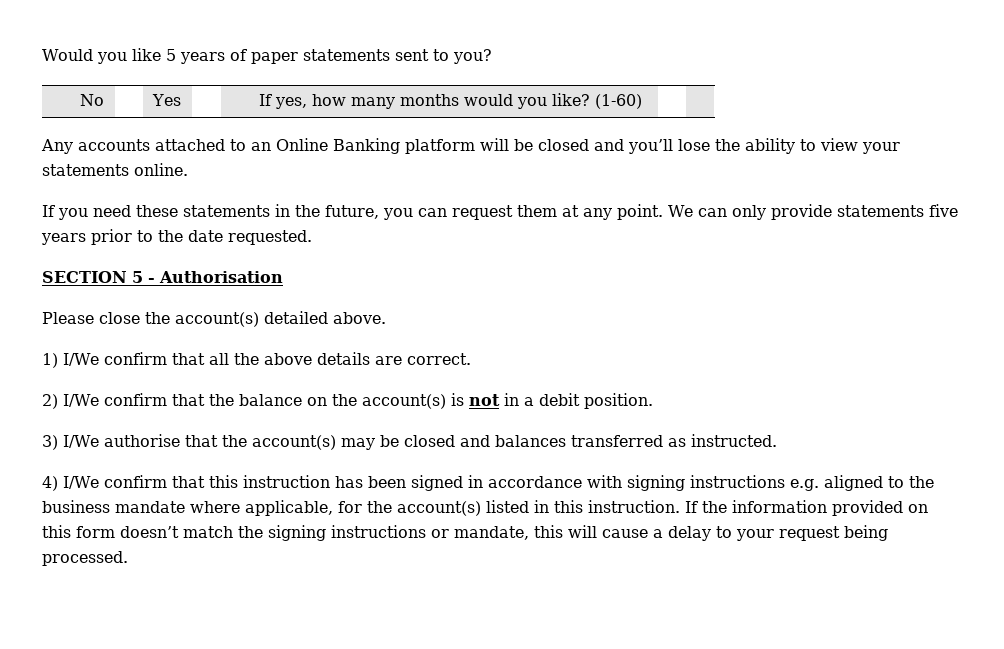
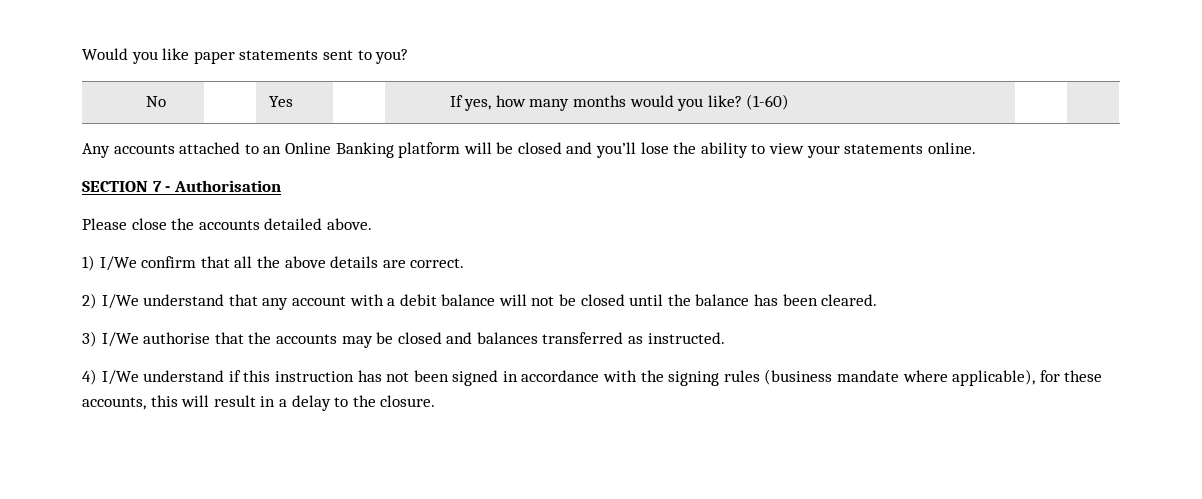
- Would you like 5 years of paper statements sent to you?
+ Would you like paper statements sent to you?
- If you need these statements in the future, you can request them at any point. We can only provide statements five years prior to the date requested.
- SECTION 5 - Authorisation
+ SECTION 7 - Authorisation
- Please close the account(s) detailed above.
+ Please close the accounts detailed above.
- 2) I/We confirm that the balance on the account(s) is not in a debit position.
+ 2) I/We understand that any account with a debit balance will not be closed until the balance has been cleared.
- 3) I/We authorise that the account(s) may be closed and balances transferred as instructed.
+ 3) I/We authorise that the accounts may be closed and balances transferred as instructed.
- 4) I/We confirm that this instruction has been signed in accordance with signing instructions e.g. aligned to the business mandate where applicable, for the account(s) listed in this instruction. If the information provided on this form doesn’t match the signing instructions or mandate, this will cause a delay to your request being processed.
+ 4) I/We understand if this instruction has not been signed in accordance with the signing rules (business mandate where applicable), for these accounts, this will result in a delay to the closure.

